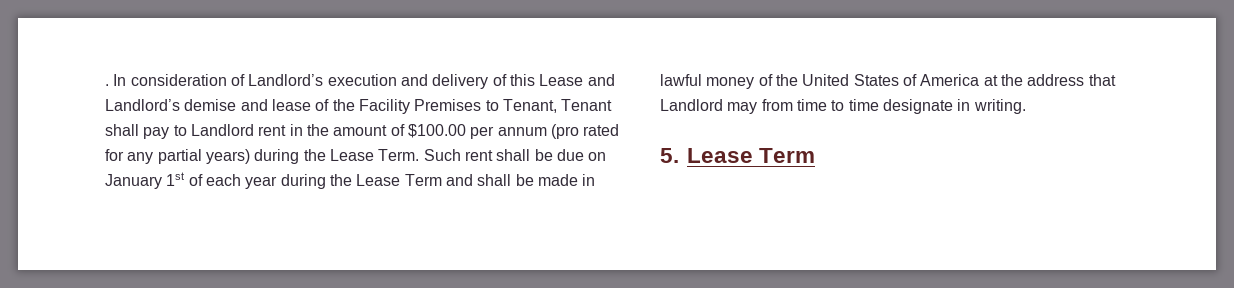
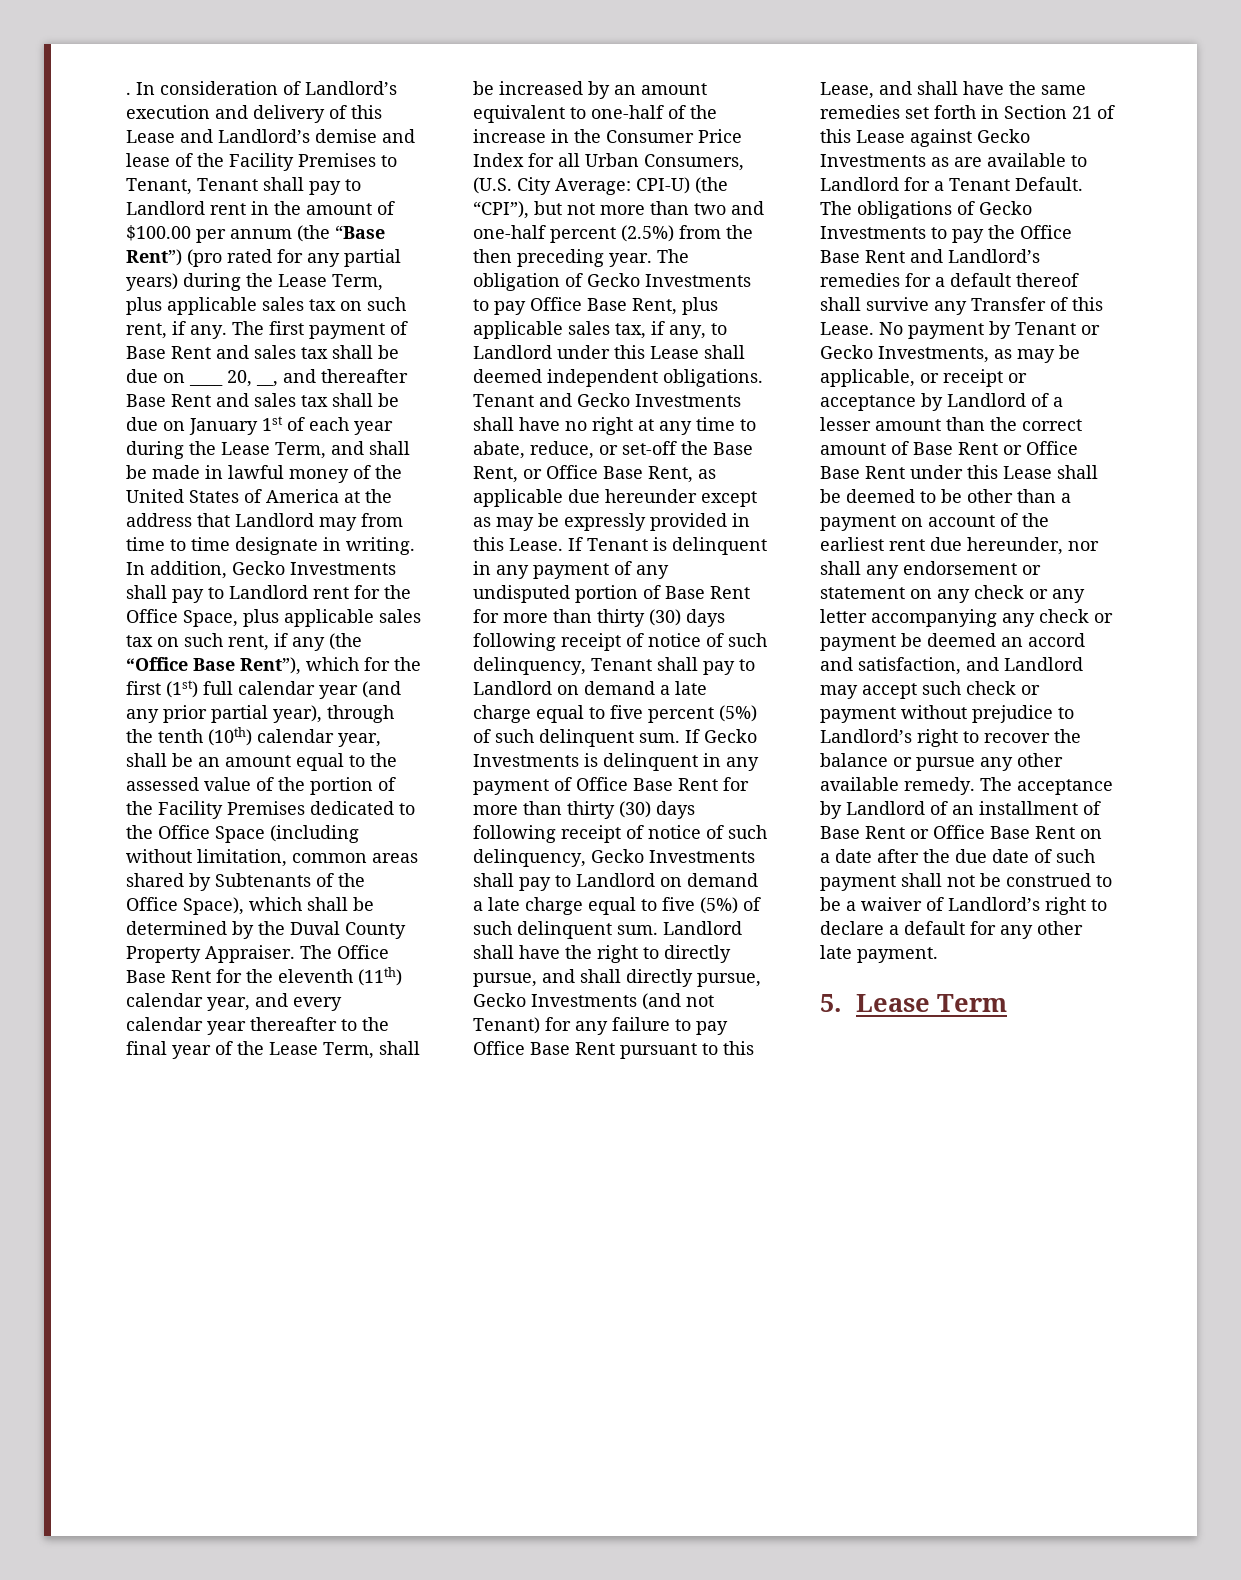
- In consideration of Landlord’s execution and delivery of this Lease and Landlord’s demise and lease of the Facility Premises to Tenant, Tenant shall pay to Landlord rent in the amount of $100.00 per annum (pro rated for any partial years) during the Lease Term. Such rent shall be due on January 1st of each year during the Lease Term and shall be made in lawful money of the United States of America at the address that Landlord may from time to time designate in writing.
+ In consideration of Landlord’s execution and delivery of this Lease and Landlord’s demise and lease of the Facility Premises to Tenant, Tenant shall pay to Landlord rent in the amount of $100.00 per annum (the “Base Rent”) (pro rated for any partial years) during the Lease Term, plus applicable sales tax on such rent, if any. The first payment of Base Rent and sales tax shall be due on ____ 20, __, and thereafter Base Rent and sales tax shall be due on January 1st of each year during the Lease Term, and shall be made in lawful money of the United States of America at the address that Landlord may from time to time designate in writing. In addition, Gecko Investments shall pay to Landlord rent for the Office Space, plus applicable sales tax on such rent, if any (the “Office Base Rent”), which for the first (1st) full calendar year (and any prior partial year), through the tenth (10th) calendar year, shall be an amount equal to the assessed value of the portion of the Facility Premises dedicated to the Office Space (including without limitation, common areas shared by Subtenants of the Office Space), which shall be determined by the Duval County Property Appraiser. The Office Base Rent for the eleventh (11th) calendar year, and every calendar year thereafter to the final year of the Lease Term, shall be increased by an amount equivalent to one-half of the increase in the Consumer Price Index for all Urban Consumers, (U.S. City Average: CPI-U) (the “CPI”), but not more than two and one-half percent (2.5%) from the then preceding year. The obligation of Gecko Investments to pay Office Base Rent, plus applicable sales tax, if any, to Landlord under this Lease shall deemed independent obligations. Tenant and Gecko Investments shall have no right at any time to abate, reduce, or set-off the Base Rent, or Office Base Rent, as applicable due hereunder except as may be expressly provided in this Lease. If Tenant is delinquent in any payment of any undisputed portion of Base Rent for more than thirty (30) days following receipt of notice of such delinquency, Tenant shall pay to Landlord on demand a late charge equal to five percent (5%) of such delinquent sum. If Gecko Investments is delinquent in any payment of Office Base Rent for more than thirty (30) days following receipt of notice of such delinquency, Gecko Investments shall pay to Landlord on demand a late charge equal to five (5%) of such delinquent sum. Landlord shall have the right to directly pursue, and shall directly pursue, Gecko Investments (and not Tenant) for any failure to pay Office Base Rent pursuant to this Lease, and shall have the same remedies set forth in Section 21 of this Lease against Gecko Investments as are available to Landlord for a Tenant Default. The obligations of Gecko Investments to pay the Office Base Rent and Landlord’s remedies for a default thereof shall survive any Transfer of this Lease. No payment by Tenant or Gecko Investments, as may be applicable, or receipt or acceptance by Landlord of a lesser amount than the correct amount of Base Rent or Office Base Rent under this Lease shall be deemed to be other than a payment on account of the earliest rent due hereunder, nor shall any endorsement or statement on any check or any letter accompanying any check or payment be deemed an accord and satisfaction, and Landlord may accept such check or payment without prejudice to Landlord’s right to recover the balance or pursue any other available remedy. The acceptance by Landlord of an installment of Base Rent or Office Base Rent on a date after the due date of such payment shall not be construed to be a waiver of Landlord’s right to declare a default for any other late payment.

